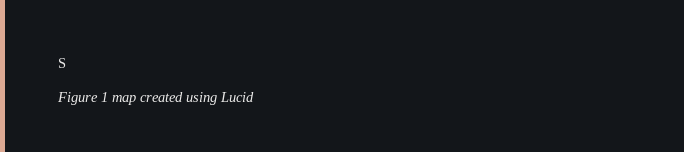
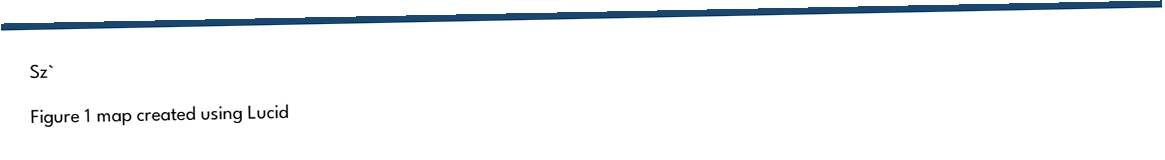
- S
+ Sz`

